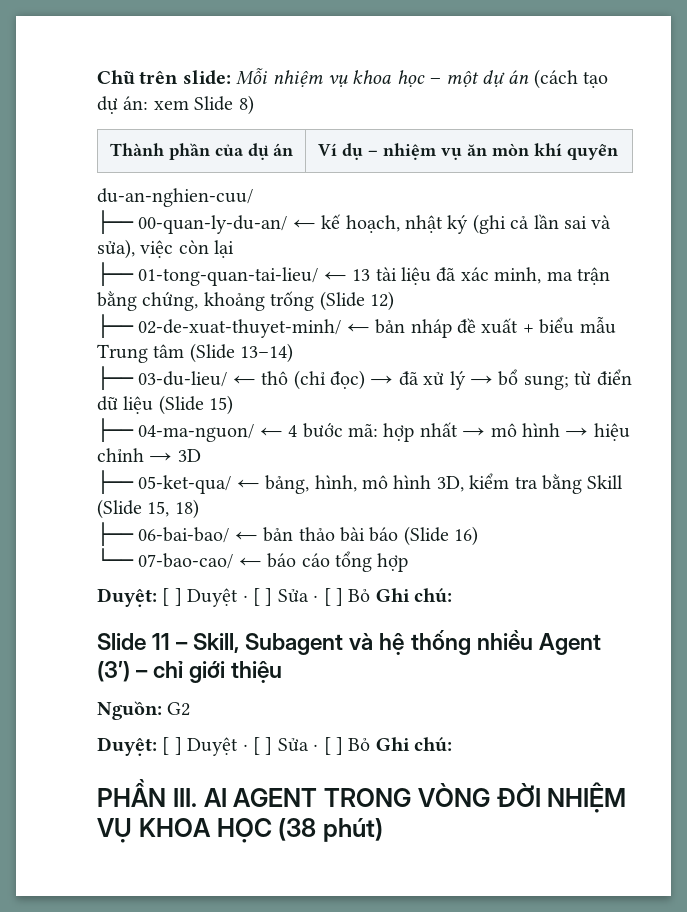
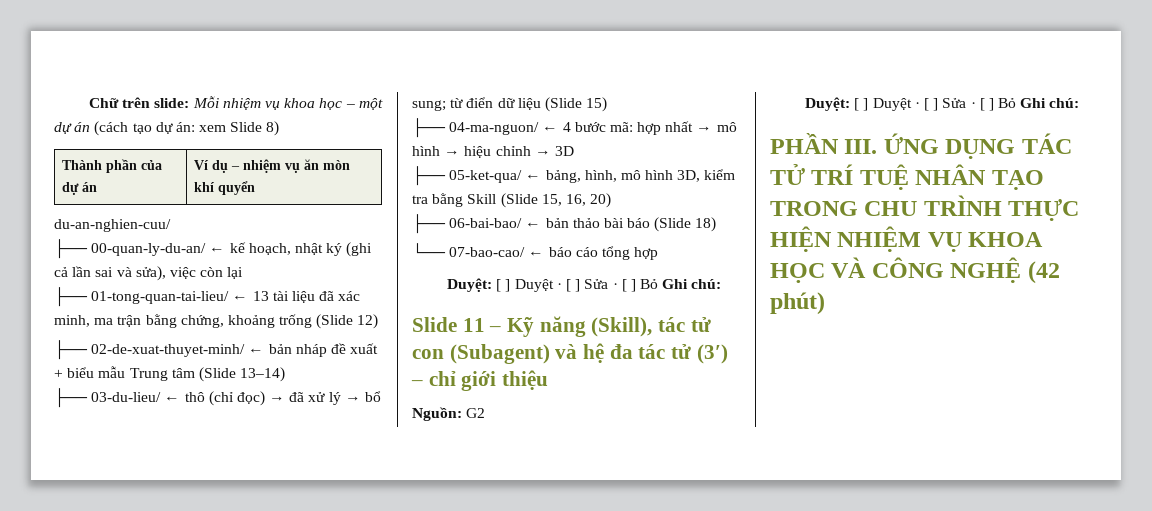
- ├── 05-ket-qua/ ← bảng, hình, mô hình 3D, kiểm tra bằng Skill (Slide 15, 18)
+ ├── 05-ket-qua/ ← bảng, hình, mô hình 3D, kiểm tra bằng Skill (Slide 15, 16, 20)
- ├── 06-bai-bao/ ← bản thảo bài báo (Slide 16)
+ ├── 06-bai-bao/ ← bản thảo bài báo (Slide 18)
- Slide 11 – Skill, Subagent và hệ thống nhiều Agent (3′) – chỉ giới thiệu
+ Slide 11 – Kỹ năng (Skill), tác tử con (Subagent) và hệ đa tác tử (3′) – chỉ giới thiệu
- PHẦN III. AI AGENT TRONG VÒNG ĐỜI NHIỆM VỤ KHOA HỌC (38 phút)
+ PHẦN III. ỨNG DỤNG TÁC TỬ TRÍ TUỆ NHÂN TẠO TRONG CHU TRÌNH THỰC HIỆN NHIỆM VỤ KHOA HỌC VÀ CÔNG NGHỆ (42 phút)

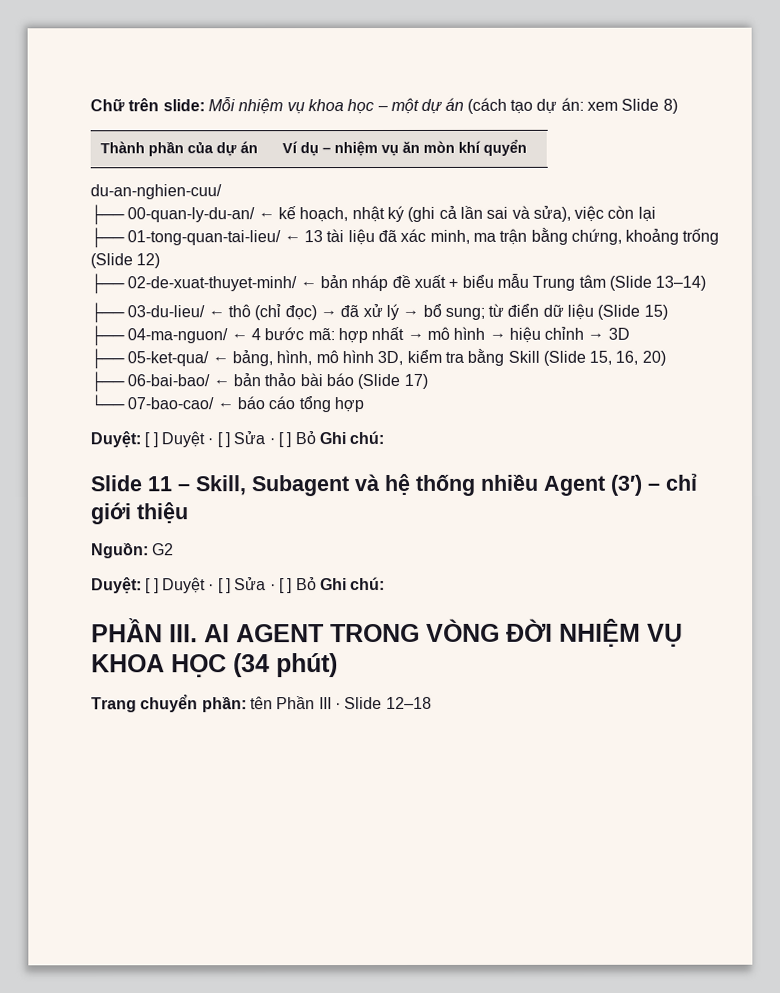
- ├── 06-bai-bao/ ← bản thảo bài báo (Slide 18)
+ ├── 06-bai-bao/ ← bản thảo bài báo (Slide 17)
- Slide 11 – Kỹ năng (Skill), tác tử con (Subagent) và hệ đa tác tử (3′) – chỉ giới thiệu
+ Slide 11 – Skill, Subagent và hệ thống nhiều Agent (3′) – chỉ giới thiệu
- PHẦN III. ỨNG DỤNG TÁC TỬ TRÍ TUỆ NHÂN TẠO TRONG CHU TRÌNH THỰC HIỆN NHIỆM VỤ KHOA HỌC VÀ CÔNG NGHỆ (42 phút)
+ PHẦN III. AI AGENT TRONG VÒNG ĐỜI NHIỆM VỤ KHOA HỌC (34 phút)
+ Trang chuyển phần: tên Phần III · Slide 12–18

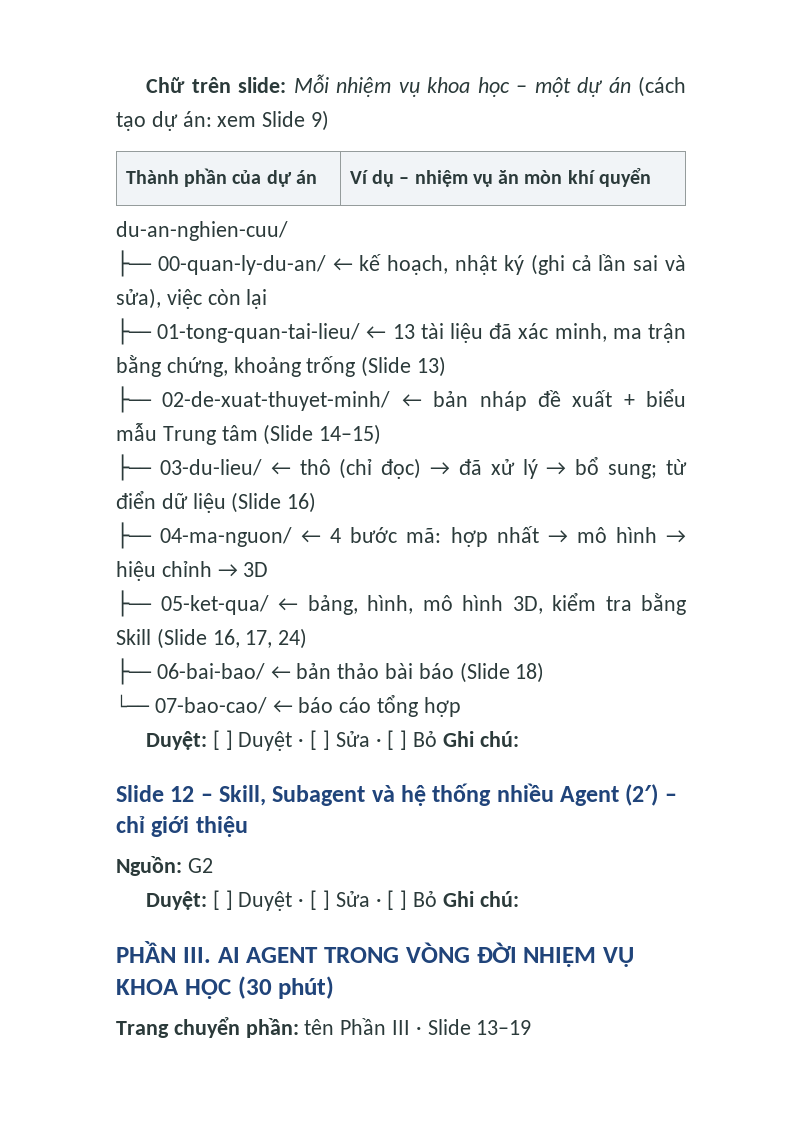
- Chữ trên slide: Mỗi nhiệm vụ khoa học – một dự án (cách tạo dự án: xem Slide 8)
+ Chữ trên slide: Mỗi nhiệm vụ khoa học – một dự án (cách tạo dự án: xem Slide 9)
- ├── 01-tong-quan-tai-lieu/ ← 13 tài liệu đã xác minh, ma trận bằng chứng, khoảng trống (Slide 12)
+ ├── 01-tong-quan-tai-lieu/ ← 13 tài liệu đã xác minh, ma trận bằng chứng, khoảng trống (Slide 13)
- ├── 02-de-xuat-thuyet-minh/ ← bản nháp đề xuất + biểu mẫu Trung tâm (Slide 13–14)
+ ├── 02-de-xuat-thuyet-minh/ ← bản nháp đề xuất + biểu mẫu Trung tâm (Slide 14–15)
- ├── 03-du-lieu/ ← thô (chỉ đọc) → đã xử lý → bổ sung; từ điển dữ liệu (Slide 15)
+ ├── 03-du-lieu/ ← thô (chỉ đọc) → đã xử lý → bổ sung; từ điển dữ liệu (Slide 16)
- ├── 05-ket-qua/ ← bảng, hình, mô hình 3D, kiểm tra bằng Skill (Slide 15, 16, 20)
+ ├── 05-ket-qua/ ← bảng, hình, mô hình 3D, kiểm tra bằng Skill (Slide 16, 17, 24)
- ├── 06-bai-bao/ ← bản thảo bài báo (Slide 17)
+ ├── 06-bai-bao/ ← bản thảo bài báo (Slide 18)
- Slide 11 – Skill, Subagent và hệ thống nhiều Agent (3′) – chỉ giới thiệu
+ Slide 12 – Skill, Subagent và hệ thống nhiều Agent (2′) – chỉ giới thiệu
- PHẦN III. AI AGENT TRONG VÒNG ĐỜI NHIỆM VỤ KHOA HỌC (34 phút)
+ PHẦN III. AI AGENT TRONG VÒNG ĐỜI NHIỆM VỤ KHOA HỌC (30 phút)
- Trang chuyển phần: tên Phần III · Slide 12–18
+ Trang chuyển phần: tên Phần III · Slide 13–19

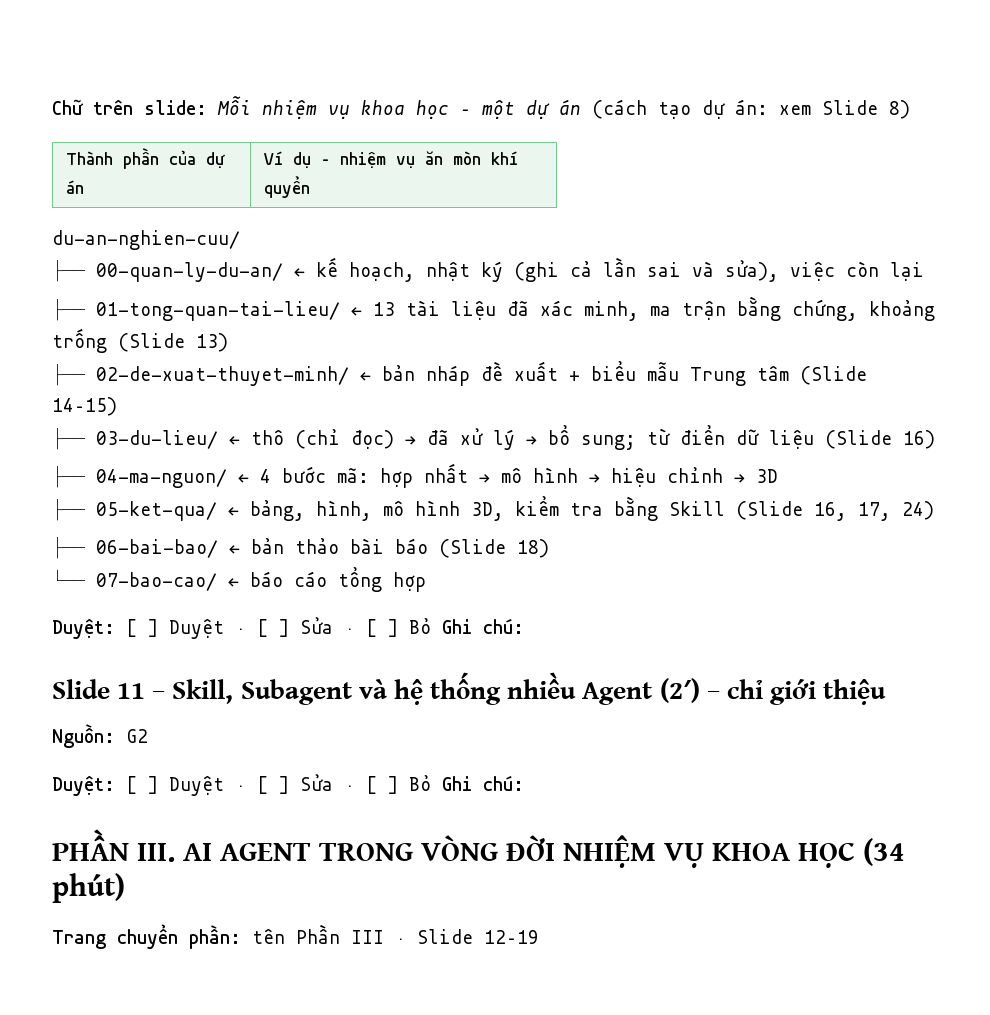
- Chữ trên slide: Mỗi nhiệm vụ khoa học – một dự án (cách tạo dự án: xem Slide 9)
+ Chữ trên slide: Mỗi nhiệm vụ khoa học – một dự án (cách tạo dự án: xem Slide 8)
- Slide 12 – Skill, Subagent và hệ thống nhiều Agent (2′) – chỉ giới thiệu
+ Slide 11 – Skill, Subagent và hệ thống nhiều Agent (2′) – chỉ giới thiệu
- PHẦN III. AI AGENT TRONG VÒNG ĐỜI NHIỆM VỤ KHOA HỌC (30 phút)
+ PHẦN III. AI AGENT TRONG VÒNG ĐỜI NHIỆM VỤ KHOA HỌC (34 phút)
- Trang chuyển phần: tên Phần III · Slide 13–19
+ Trang chuyển phần: tên Phần III · Slide 12–19

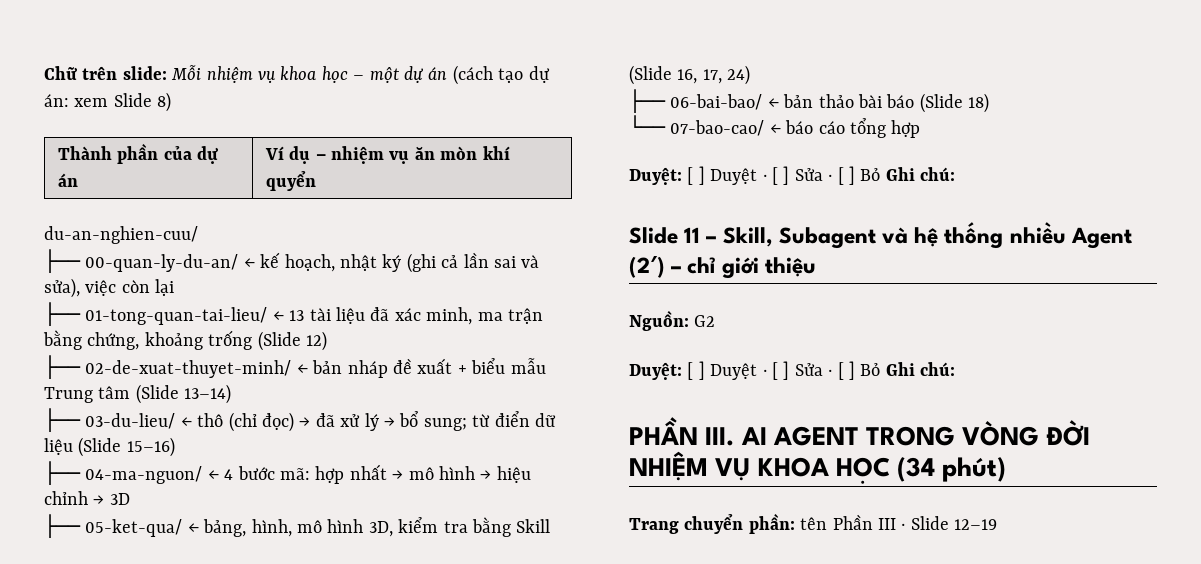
- ├── 01-tong-quan-tai-lieu/ ← 13 tài liệu đã xác minh, ma trận bằng chứng, khoảng trống (Slide 13)
+ ├── 01-tong-quan-tai-lieu/ ← 13 tài liệu đã xác minh, ma trận bằng chứng, khoảng trống (Slide 12)
- ├── 02-de-xuat-thuyet-minh/ ← bản nháp đề xuất + biểu mẫu Trung tâm (Slide 14–15)
+ ├── 02-de-xuat-thuyet-minh/ ← bản nháp đề xuất + biểu mẫu Trung tâm (Slide 13–14)
- ├── 03-du-lieu/ ← thô (chỉ đọc) → đã xử lý → bổ sung; từ điển dữ liệu (Slide 16)
+ ├── 03-du-lieu/ ← thô (chỉ đọc) → đã xử lý → bổ sung; từ điển dữ liệu (Slide 15–16)

